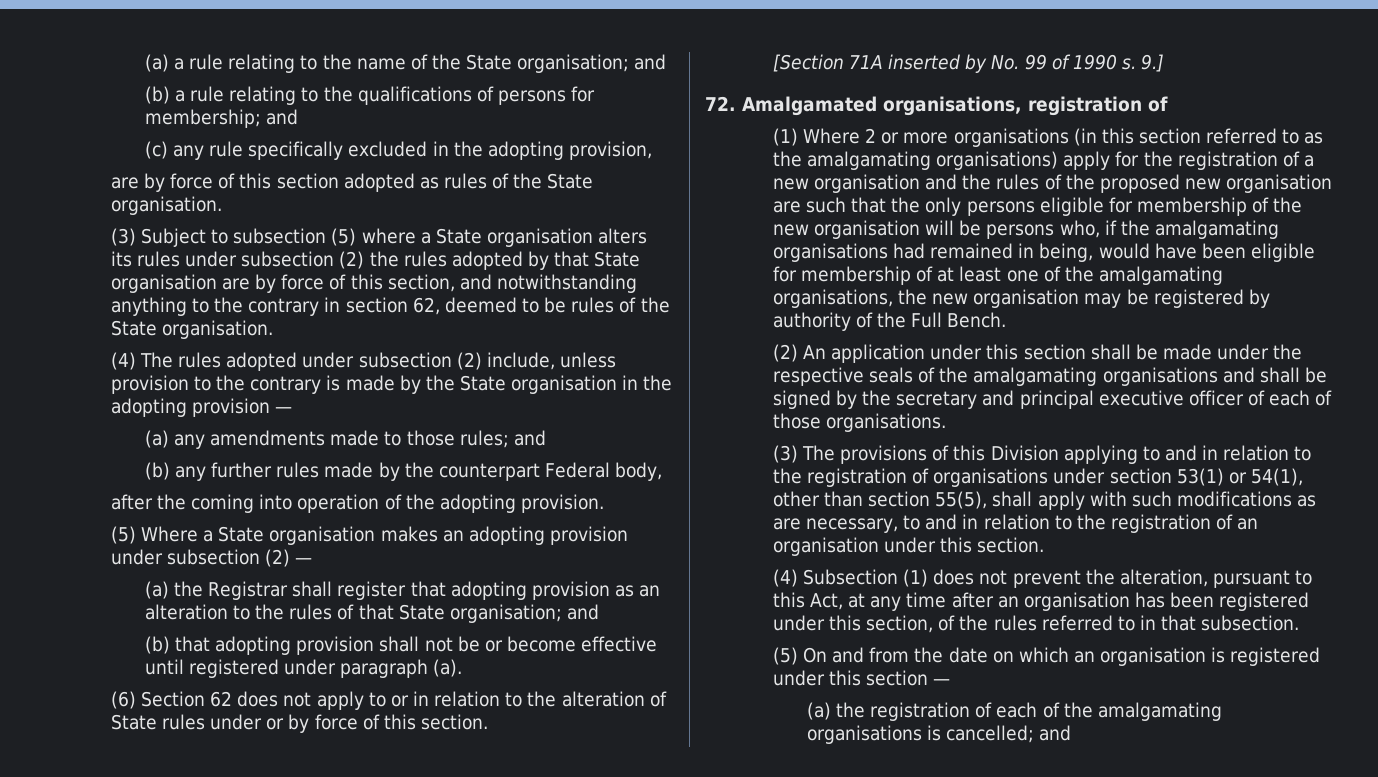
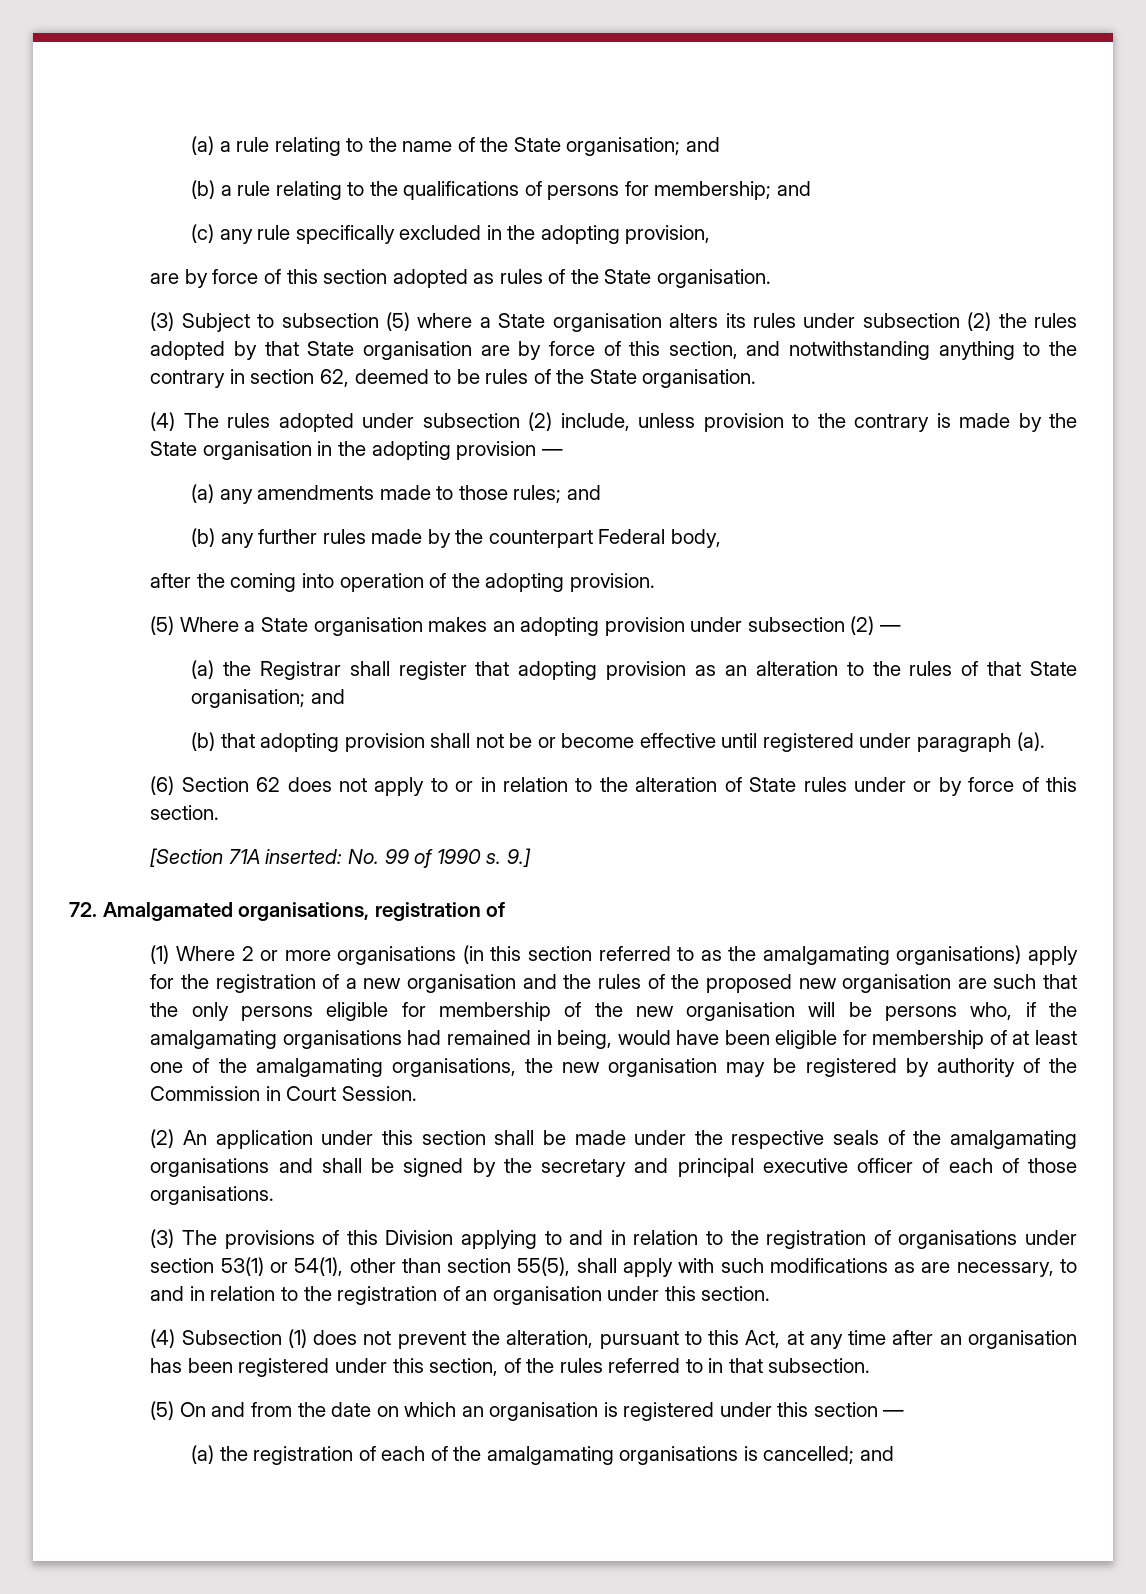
- [Section 71A inserted by No. 99 of 1990 s.
+ [Section 71A inserted: No. 99 of 1990 s.
- (1) Where 2 or more organisations (in this section referred to as the amalgamating organisations) apply for the registration of a new organisation and the rules of the proposed new organisation are such that the only persons eligible for membership of the new organisation will be persons who, if the amalgamating organisations had remained in being, would have been eligible for membership of at least one of the amalgamating organisations, the new organisation may be registered by authority of the Full Bench.
+ (1) Where 2 or more organisations (in this section referred to as the amalgamating organisations) apply for the registration of a new organisation and the rules of the proposed new organisation are such that the only persons eligible for membership of the new organisation will be persons who, if the amalgamating organisations had remained in being, would have been eligible for membership of at least one of the amalgamating organisations, the new organisation may be registered by authority of the Commission in Court Session.

